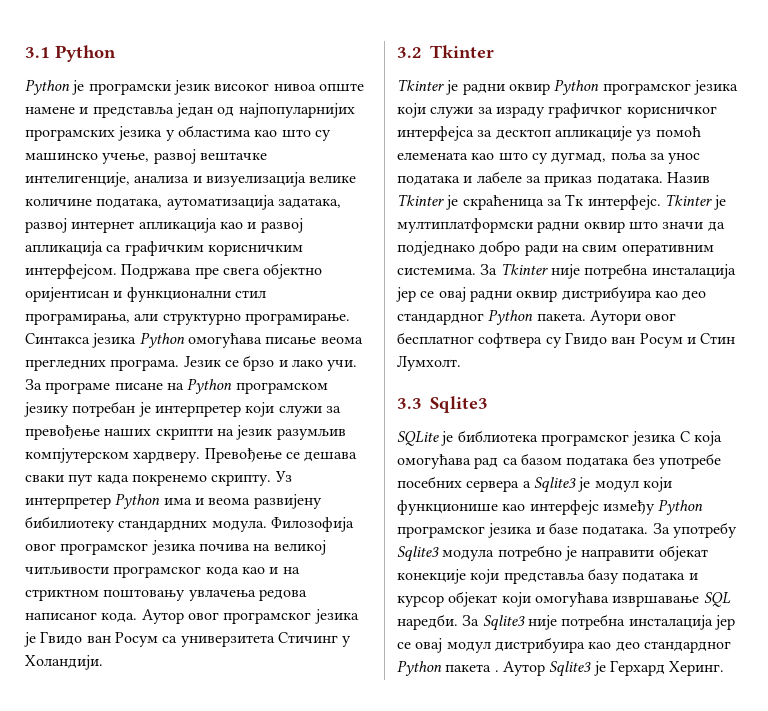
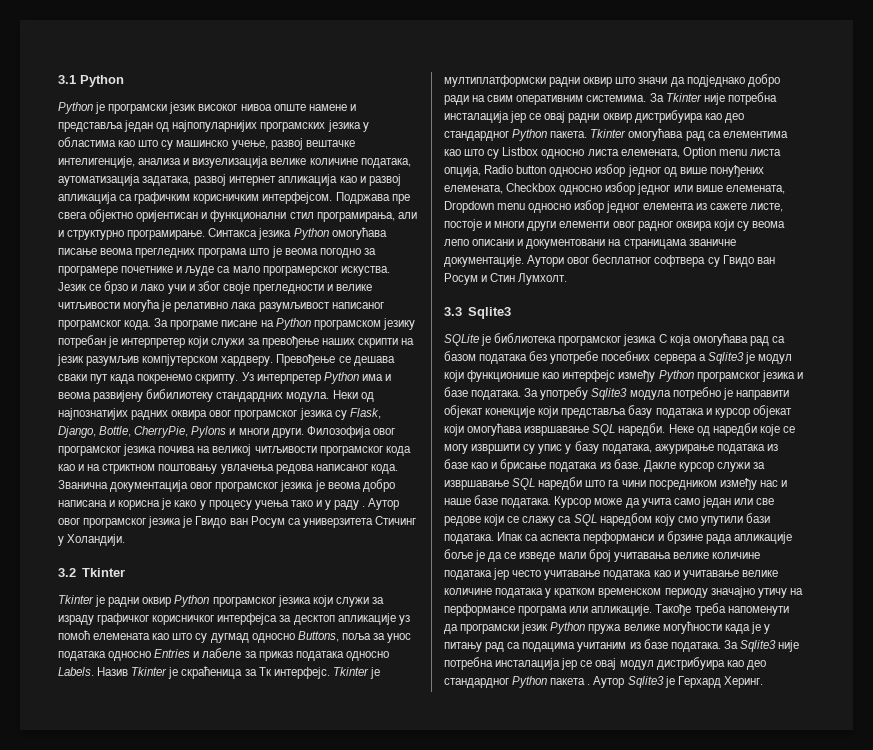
- Подржава пре свега објектно оријентисан и функционални стил програмирања, али структурно програмирање.
+ Подржава пре свега објектно оријентисан и функционални стил програмирања, али и структурно програмирање.
- Синтакса језика Python омогућава писање веома прегледних програма.
+ Синтакса језика Python омогућава писање веома прегледних програма што је веома погодно за програмере почетнике и људе са мало програмерског искуства.
- Језик се брзо и лако учи.
+ Језик се брзо и лако учи и због своје прегледности и велике читљивости могућа је релативно лака разумљивост написаног програмског кода.
+ Неки од најпознатијих радних оквира овог програмског језика су Flask, Django, Bottle, CherryPie, Pylons и многи други.
+ Званична документација овог програмског језика је веома добро написана и корисна је како у процесу учења тако и у раду .
- Tkinter је радни оквир Python програмског језика који служи за израду графичког корисничког интерфејса за десктоп апликације уз помоћ елемената као што су дугмад, поља за унос података и лабеле за приказ података.
+ Tkinter је радни оквир Python програмског језика који служи за израду графичког корисничког интерфејса за десктоп апликације уз помоћ елемената као што су дугмад односно Buttons, поља за унос података односно Entries и лабеле за приказ података односно Labels.
+ Tkinter омогућава рад са елементима као што су Listbox односно листа елемената, Option menu листа опција, Radio button односно избор једног од више понуђених елемената, Checkbox односно избор једног или више елемената, Dropdown menu односно избор једног елемента из сажете листе, постоје и многи други елементи овог радног оквира који су веома лепо описани и документовани на страницама званичне документације.
+ Неке од наредби које се могу извршити су упис у базу података, ажурирање података из базе као и брисање података из базе. Дакле курсор служи за извршавање SQL наредби што га чини посредником између нас и наше базе података. Курсор може да учита само један или све редове који се слажу са SQL наредбом коју смо упутили бази података. Ипак са аспекта перформанси и брзине рада апликације боље је да се изведе мали број учитавања велике количине података јер често учитавање података као и учитавање велике количине података у кратком временском периоду значајно утичу на перформансе програма или апликације. Такође треба напоменути да програмски језик Python пружа велике могућности када је у питању рад са подацима учитаним из базе података.

